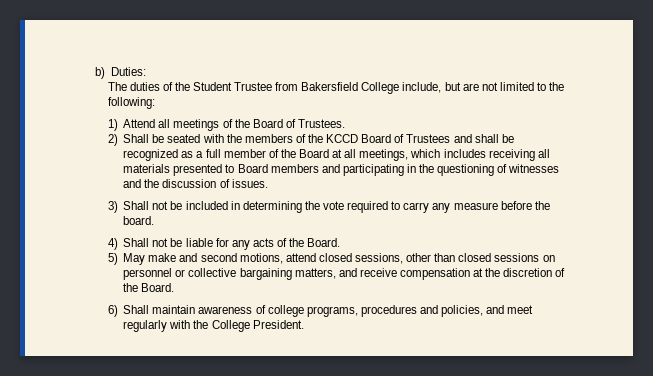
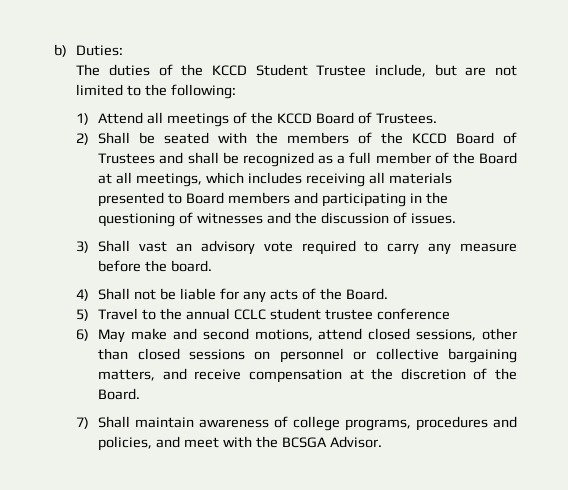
- The duties of the Student Trustee from Bakersfield College include, but are not limited to the following:
+ The duties of the KCCD Student Trustee include, but are not limited to the following:
- 1) Attend all meetings of the Board of Trustees.
+ 1) Attend all meetings of the KCCD Board of Trustees.
- 3) Shall not be included in determining the vote required to carry any measure before the board.
+ 3) Shall vast an advisory vote required to carry any measure before the board.
- 5) May make and second motions, attend closed sessions, other than closed sessions on personnel or collective bargaining matters, and receive compensation at the discretion of the Board.
+ 5) Travel to the annual CCLC student trustee conference
+ 6) May make and second motions, attend closed sessions, other than closed sessions on personnel or collective bargaining matters, and receive compensation at the discretion of the Board.
- 6) Shall maintain awareness of college programs, procedures and policies, and meet regularly with the College President.
+ 7) Shall maintain awareness of college programs, procedures and policies, and meet with the BCSGA Advisor.

